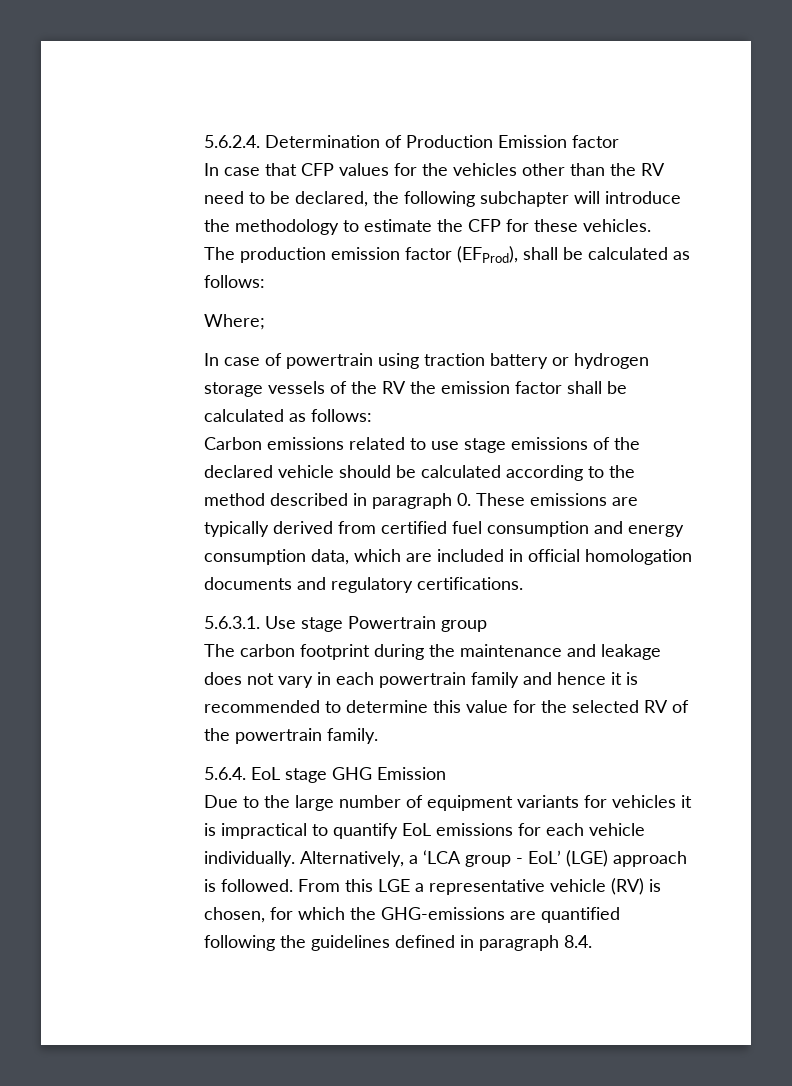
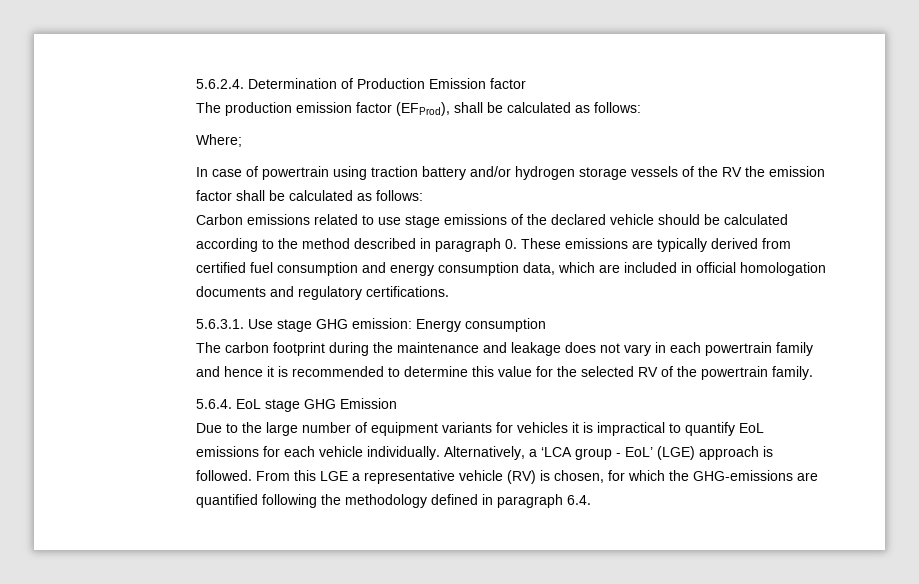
- In case that CFP values for the vehicles other than the RV need to be declared, the following subchapter will introduce the methodology to estimate the CFP for these vehicles.
- In case of powertrain using traction battery or hydrogen storage vessels of the RV the emission factor shall be calculated as follows:
+ In case of powertrain using traction battery and/or hydrogen storage vessels of the RV the emission factor shall be calculated as follows:
- 5.6.3.1. Use stage Powertrain group
+ 5.6.3.1. Use stage GHG emission: Energy consumption
- From this LGE a representative vehicle (RV) is chosen, for which the GHG-emissions are quantified following the guidelines defined in paragraph 8.4.
+ From this LGE a representative vehicle (RV) is chosen, for which the GHG-emissions are quantified following the methodology defined in paragraph 6.4.

